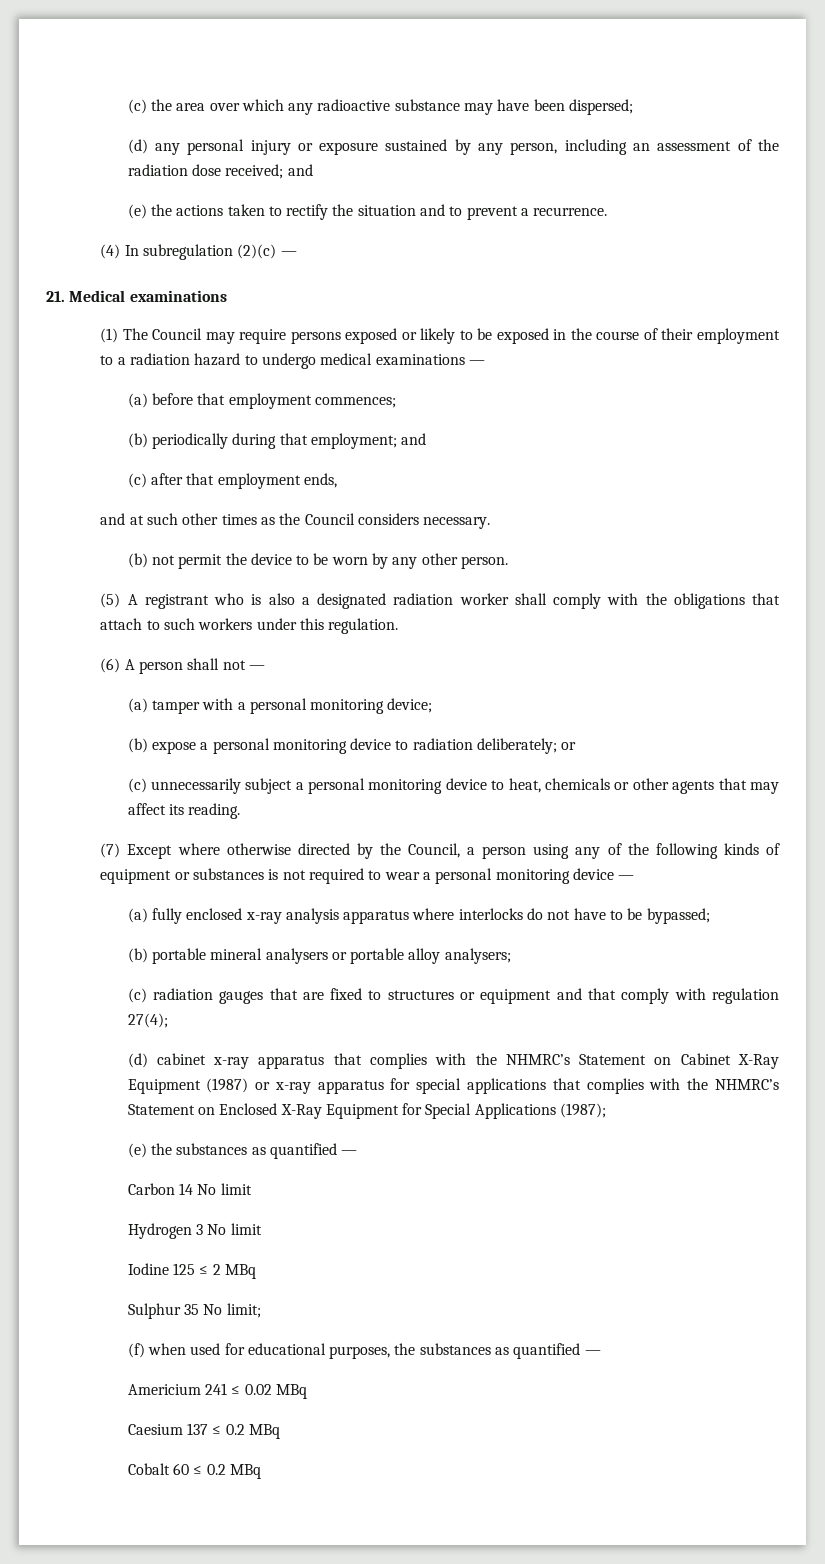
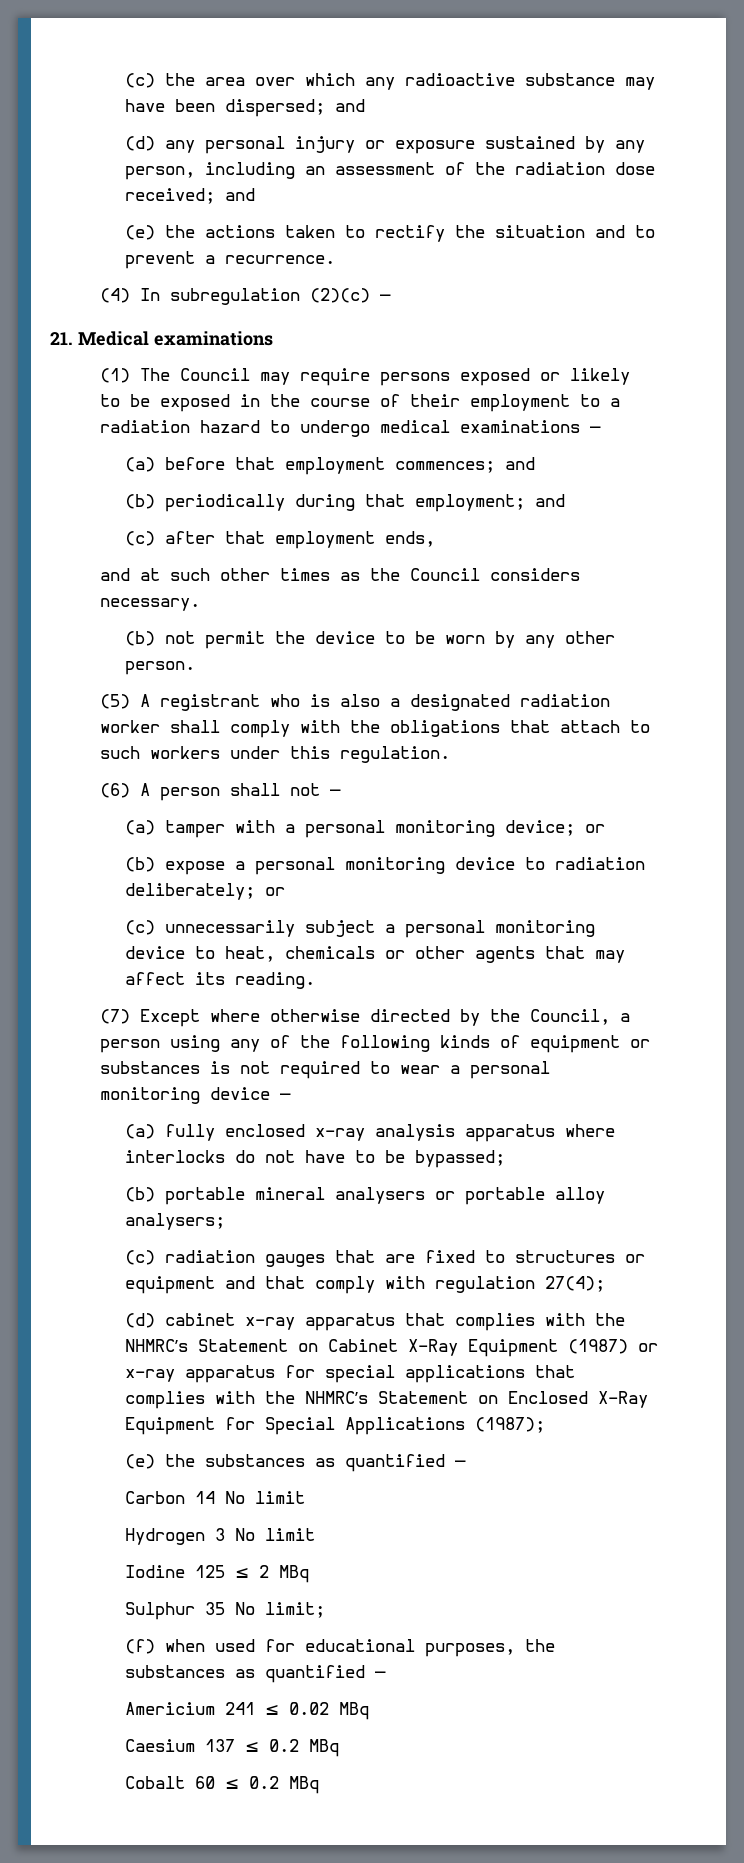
- (c) the area over which any radioactive substance may have been dispersed;
+ (c) the area over which any radioactive substance may have been dispersed; and
- (a) before that employment commences;
+ (a) before that employment commences; and
- (a) tamper with a personal monitoring device;
+ (a) tamper with a personal monitoring device; or

